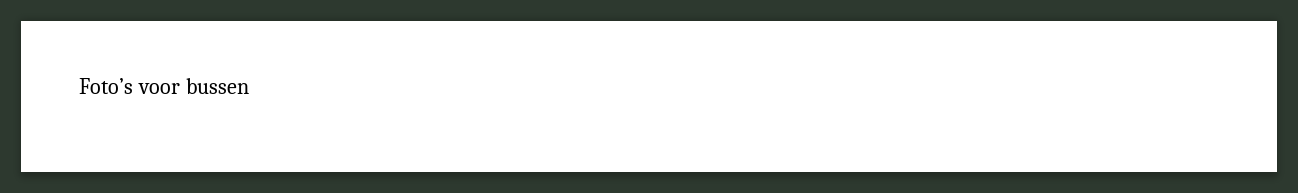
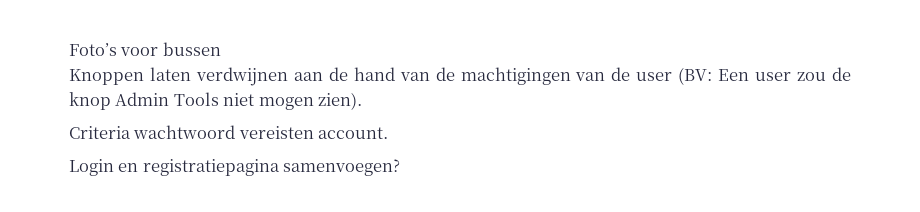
+ Knoppen laten verdwijnen aan de hand van de machtigingen van de user (BV: Een user zou de knop Admin Tools niet mogen zien).
+ Criteria wachtwoord vereisten account.
+ Login en registratiepagina samenvoegen?

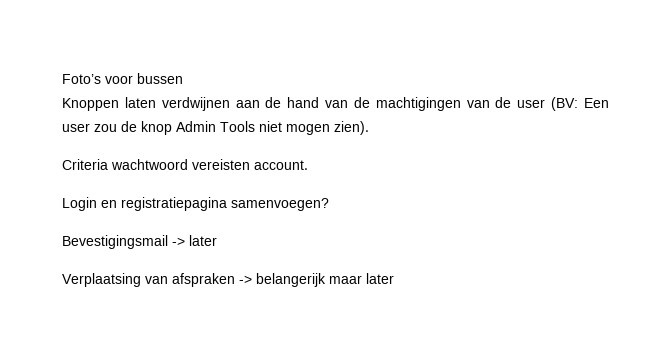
+ Bevestigingsmail -> later
+ Verplaatsing van afspraken -> belangerijk maar later

